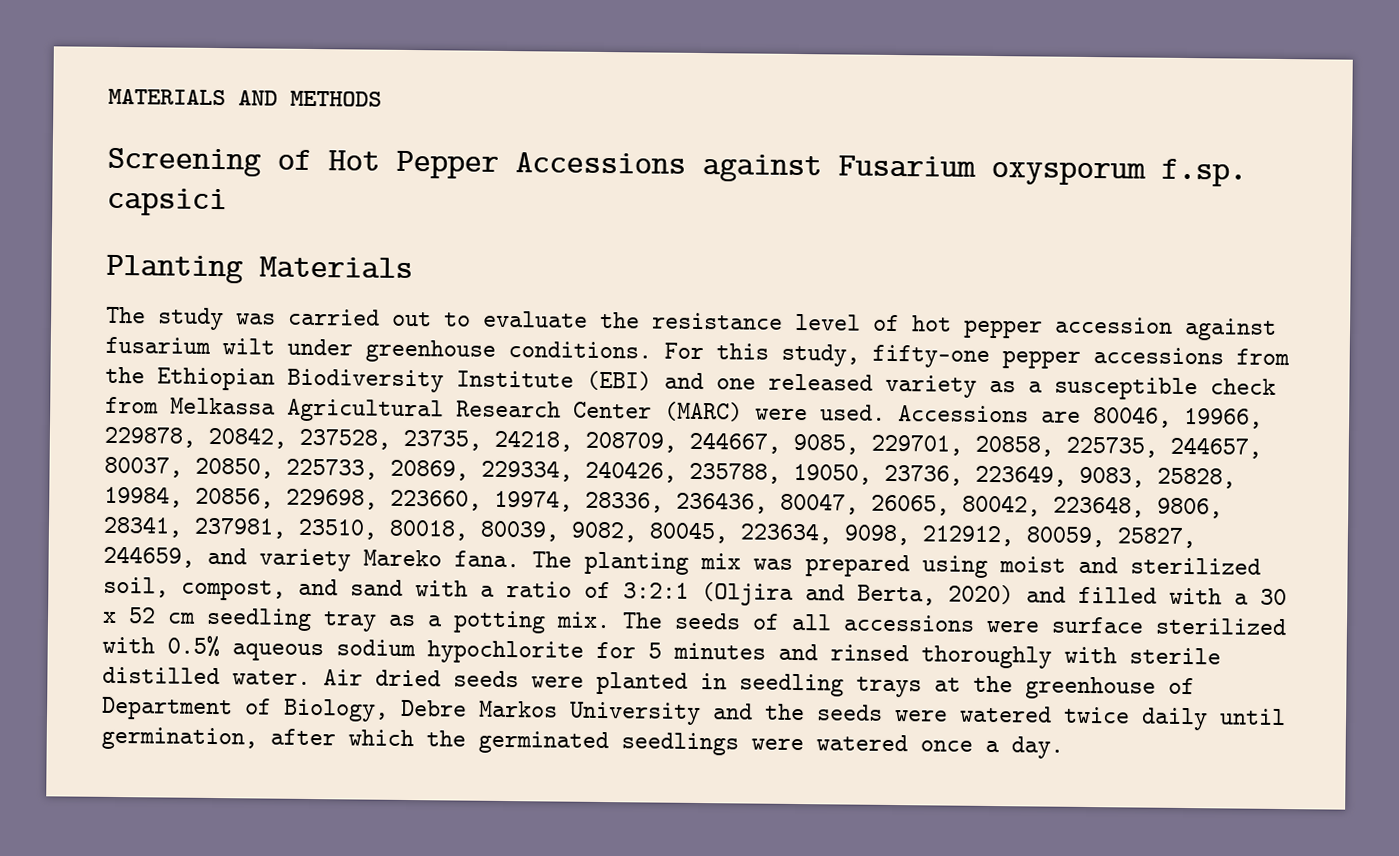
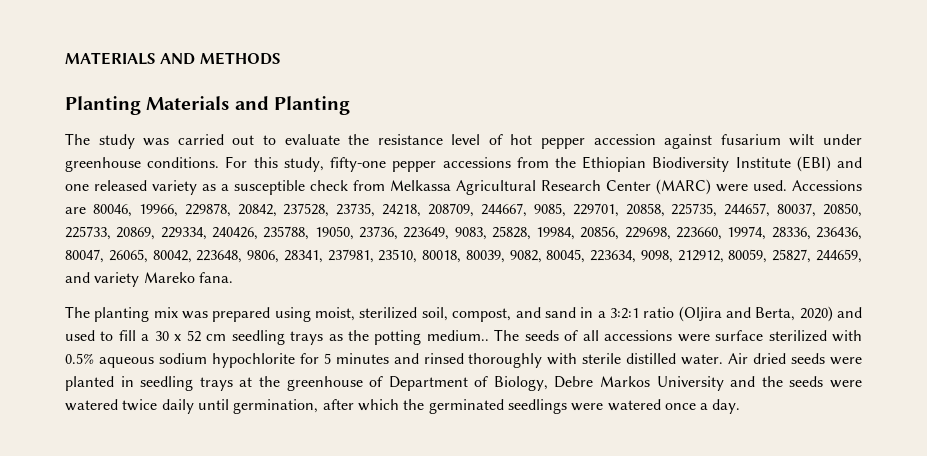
- Screening of Hot Pepper Accessions against Fusarium oxysporum f.sp. capsici
- Planting Materials
+ Planting Materials and Planting
- Accessions are 80046, 19966, 229878, 20842, 237528, 23735, 24218, 208709, 244667, 9085, 229701, 20858, 225735, 244657, 80037, 20850, 225733, 20869, 229334, 240426, 235788, 19050, 23736, 223649, 9083, 25828, 19984, 20856, 229698, 223660, 19974, 28336, 236436, 80047, 26065, 80042, 223648, 9806, 28341, 237981, 23510, 80018, 80039, 9082, 80045, 223634, 9098, 212912, 80059, 25827, 244659, and variety Mareko fana. The planting mix was prepared using moist and sterilized soil, compost, and sand with a ratio of 3:2:1 (Oljira and Berta, 2020) and filled with a 30 x 52 cm seedling tray as a potting mix.
+ Accessions are 80046, 19966, 229878, 20842, 237528, 23735, 24218, 208709, 244667, 9085, 229701, 20858, 225735, 244657, 80037, 20850, 225733, 20869, 229334, 240426, 235788, 19050, 23736, 223649, 9083, 25828, 19984, 20856, 229698, 223660, 19974, 28336, 236436, 80047, 26065, 80042, 223648, 9806, 28341, 237981, 23510, 80018, 80039, 9082, 80045, 223634, 9098, 212912, 80059, 25827, 244659, and variety Mareko fana.
+ The planting mix was prepared using moist, sterilized soil, compost, and sand in a 3:2:1 ratio (Oljira and Berta, 2020) and used to fill a 30 x 52 cm seedling trays as the potting medium..

